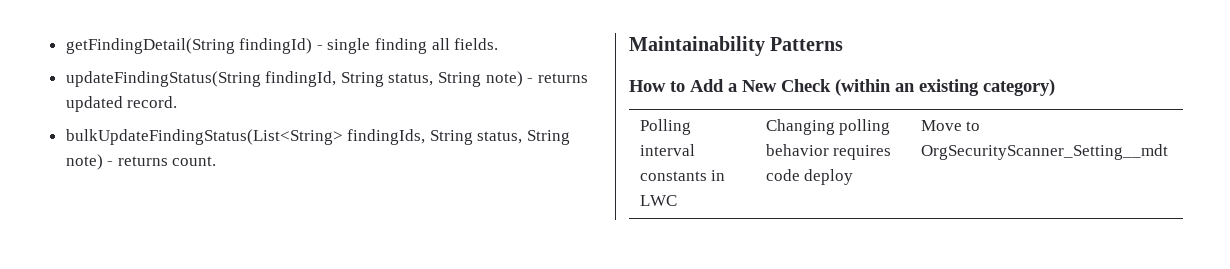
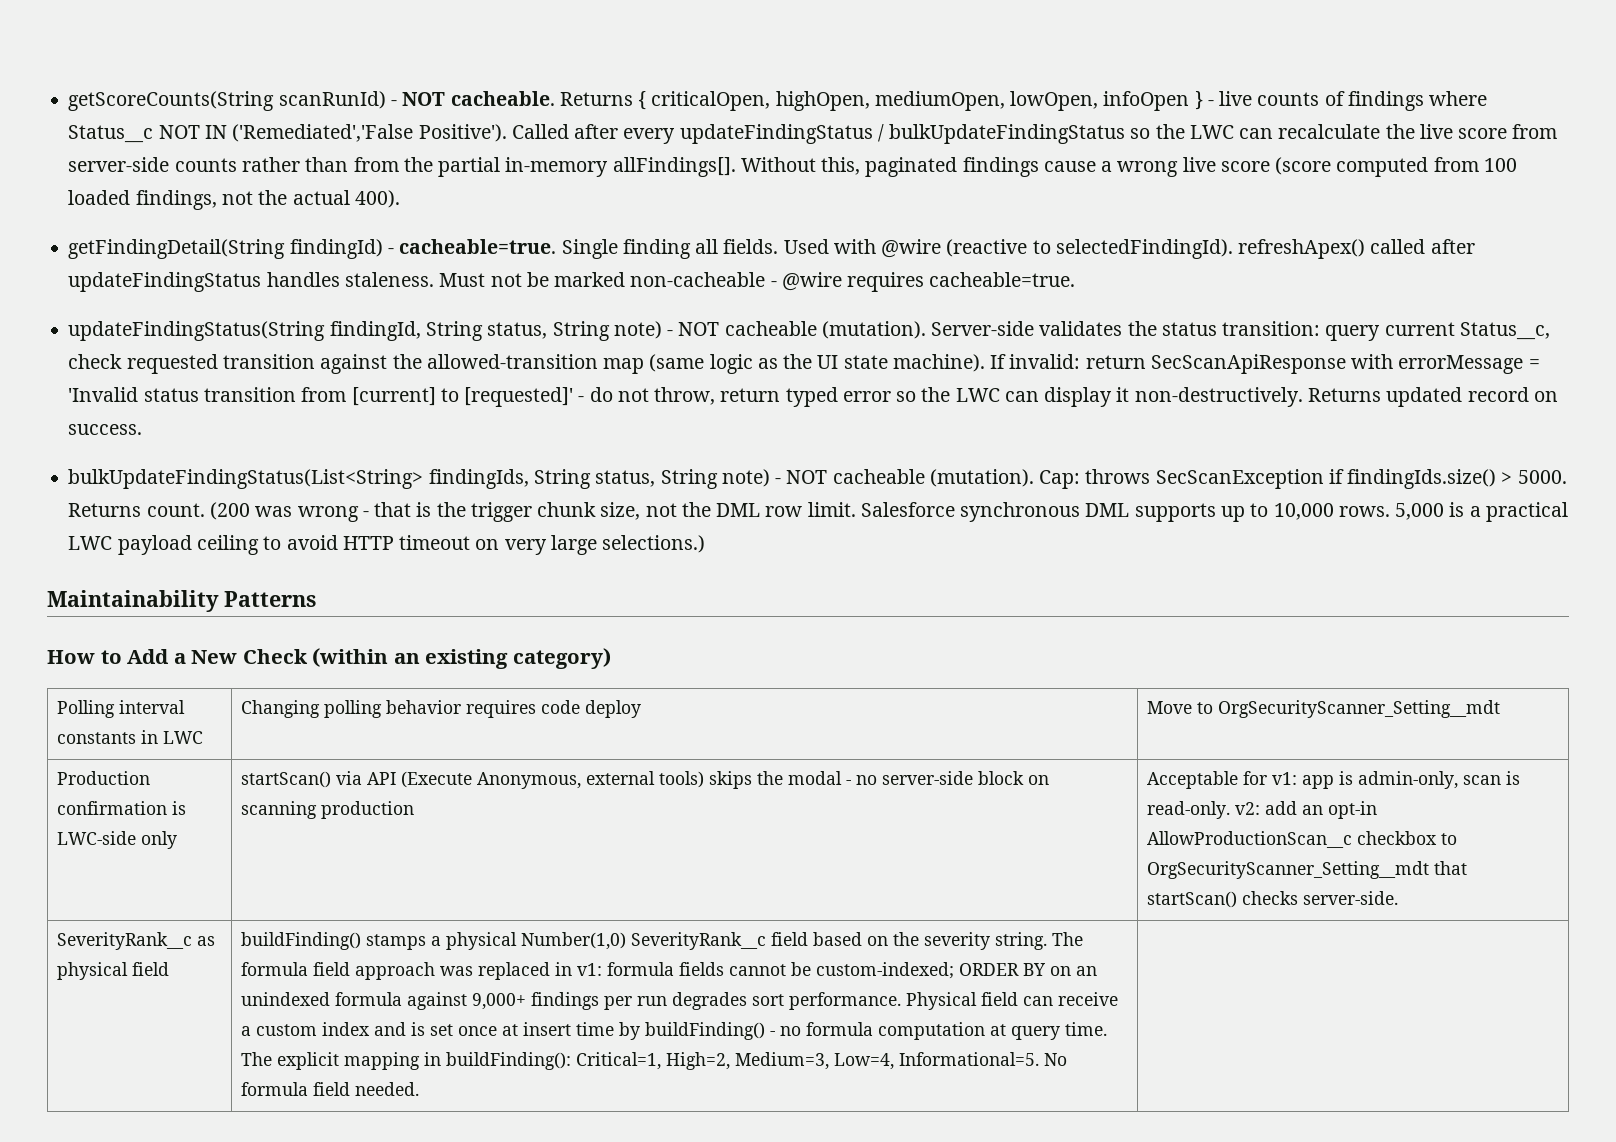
+ getScoreCounts(String scanRunId) - NOT cacheable. Returns { criticalOpen, highOpen, mediumOpen, lowOpen, infoOpen } - live counts of findings where Status__c NOT IN ('Remediated','False Positive'). Called after every updateFindingStatus / bulkUpdateFindingStatus so the LWC can recalculate the live score from server-side counts rather than from the partial in-memory allFindings[]. Without this, paginated findings cause a wrong live score (score computed from 100 loaded findings, not the actual 400).
- getFindingDetail(String findingId) - single finding all fields.
+ getFindingDetail(String findingId) - cacheable=true. Single finding all fields. Used with @wire (reactive to selectedFindingId). refreshApex() called after updateFindingStatus handles staleness. Must not be marked non-cacheable - @wire requires cacheable=true.
- updateFindingStatus(String findingId, String status, String note) - returns updated record.
+ updateFindingStatus(String findingId, String status, String note) - NOT cacheable (mutation). Server-side validates the status transition: query current Status__c, check requested transition against the allowed-transition map (same logic as the UI state machine). If invalid: return SecScanApiResponse with errorMessage = 'Invalid status transition from [current] to [requested]' - do not throw, return typed error so the LWC can display it non-destructively. Returns updated record on success.
- bulkUpdateFindingStatus(List<String> findingIds, String status, String note) - returns count.
+ bulkUpdateFindingStatus(List<String> findingIds, String status, String note) - NOT cacheable (mutation). Cap: throws SecScanException if findingIds.size() > 5000. Returns count. (200 was wrong - that is the trigger chunk size, not the DML row limit. Salesforce synchronous DML supports up to 10,000 rows. 5,000 is a practical LWC payload ceiling to avoid HTTP timeout on very large selections.)
+ Production confirmation is LWC-side only | startScan() via API (Execute Anonymous, external tools) skips the modal - no server-side block on scanning production | Acceptable for v1: app is admin-only, scan is read-only. v2: add an opt-in AllowProductionScan__c checkbox to OrgSecurityScanner_Setting__mdt that startScan() checks server-side.
+ SeverityRank__c as physical field | buildFinding() stamps a physical Number(1,0) SeverityRank__c field based on the severity string. The formula field approach was replaced in v1: formula fields cannot be custom-indexed; ORDER BY on an unindexed formula against 9,000+ findings per run degrades sort performance. Physical field can receive a custom index and is set once at insert time by buildFinding() - no formula computation at query time. The explicit mapping in buildFinding(): Critical=1, High=2, Medium=3, Low=4, Informational=5. No formula field needed.

